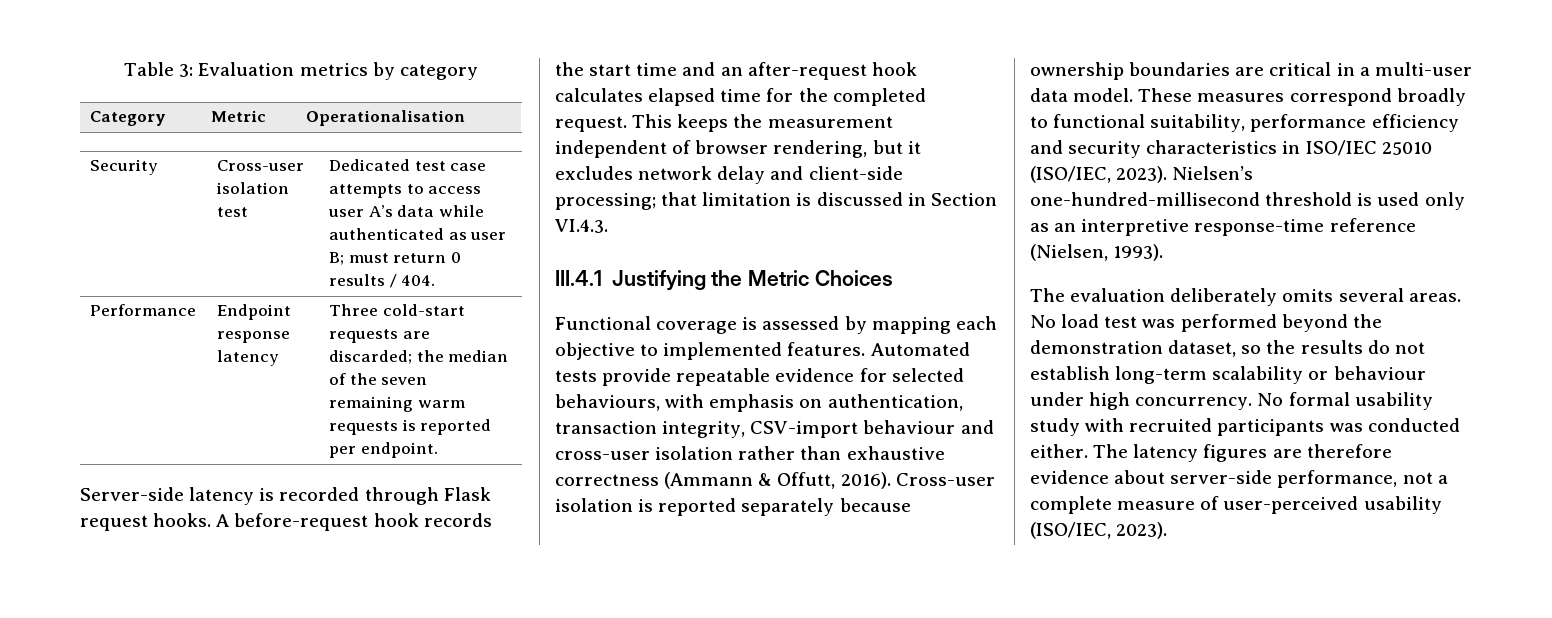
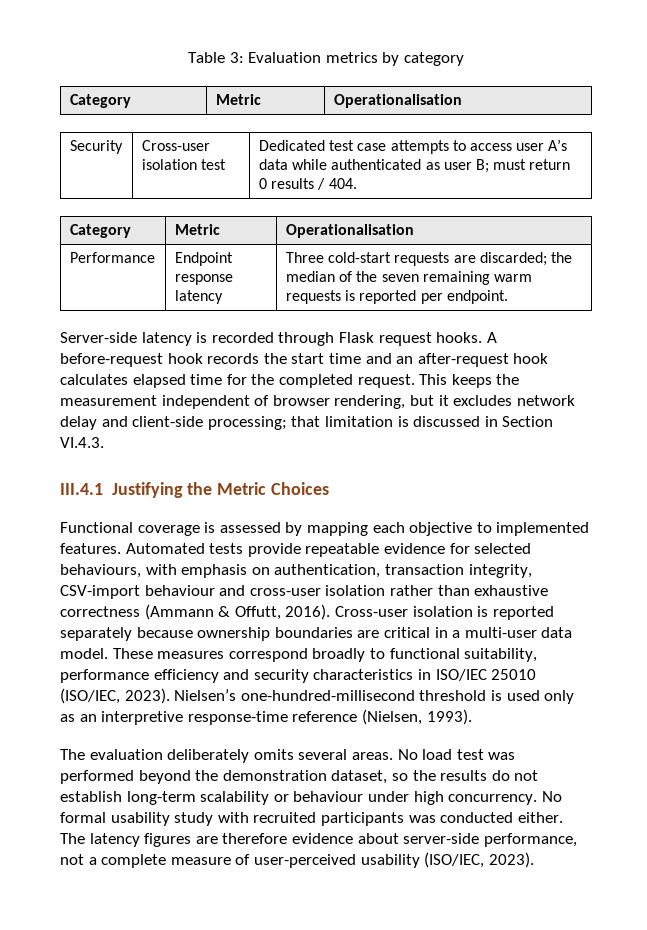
  Security | Cross-user isolation test | Dedicated test case attempts to access user A’s data while authenticated as user B; must return 0 results / 404.
+ Category | Metric | Operationalisation

